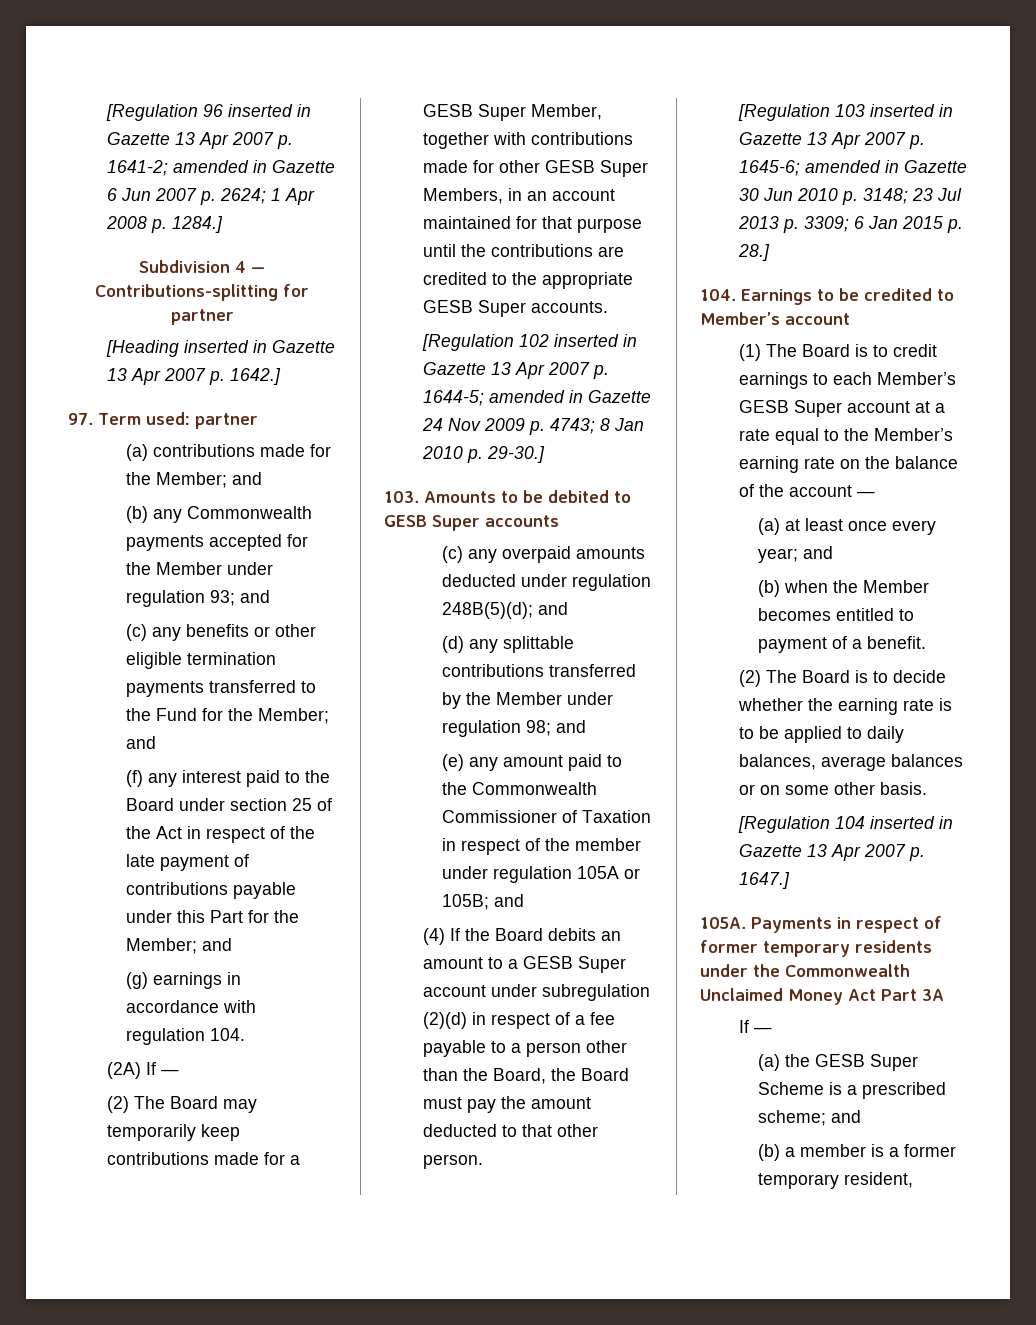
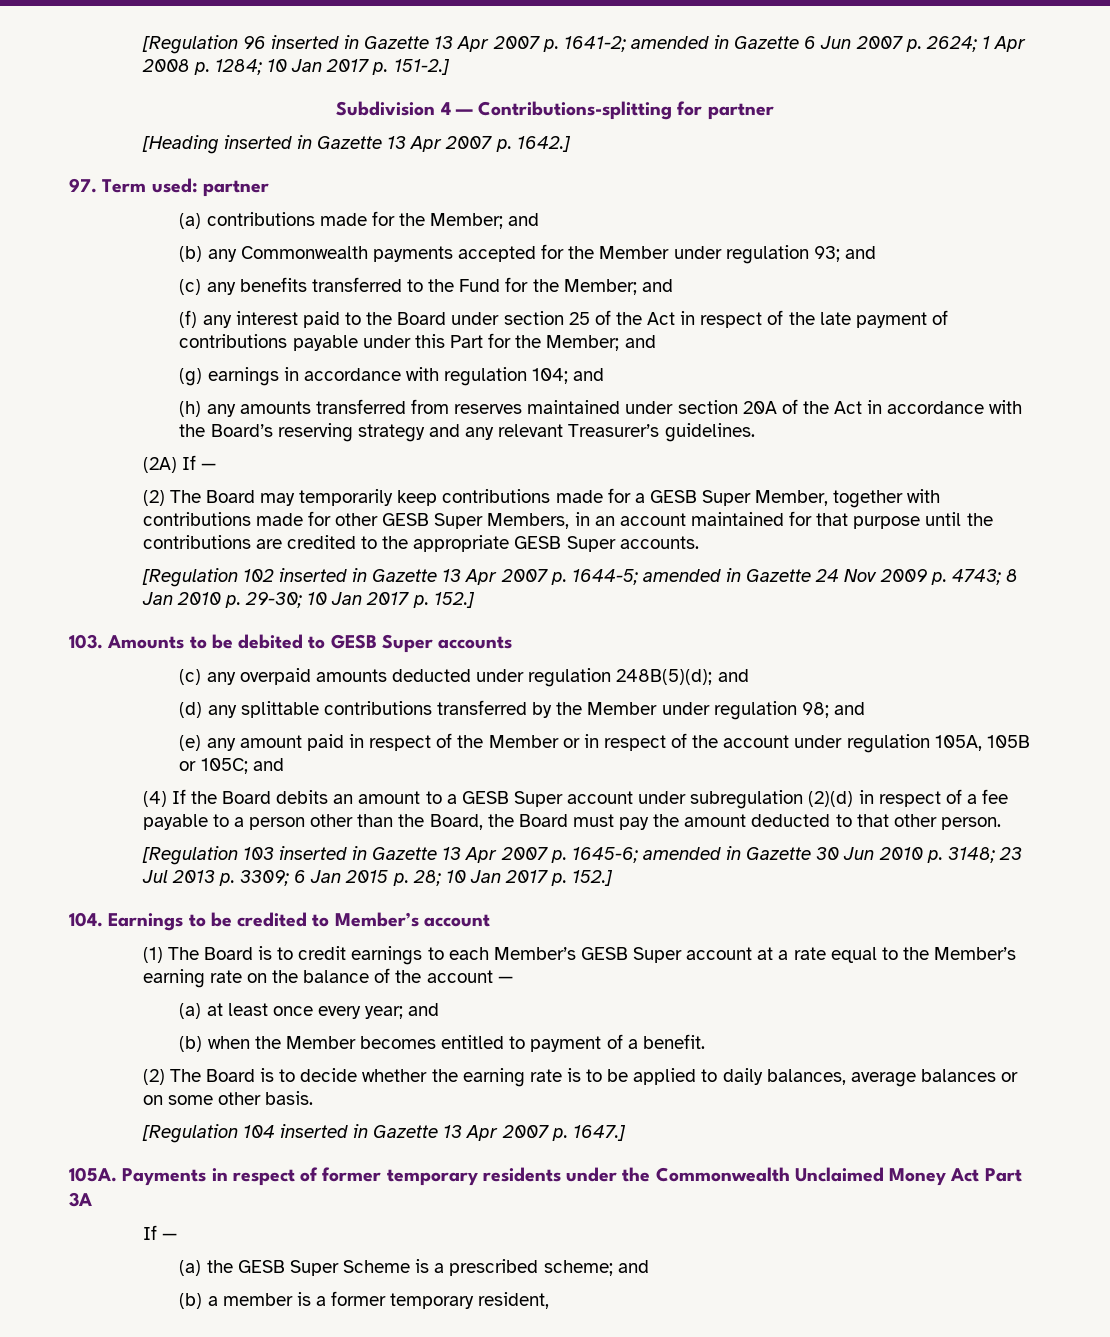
- [Regulation 96 inserted in Gazette 13 Apr 2007 p. 1641-2; amended in Gazette 6 Jun 2007 p. 2624; 1 Apr 2008 p. 1284.]
+ [Regulation 96 inserted in Gazette 13 Apr 2007 p. 1641-2; amended in Gazette 6 Jun 2007 p. 2624; 1 Apr 2008 p. 1284; 10 Jan 2017 p. 151-2.]
- (c) any benefits or other eligible termination payments transferred to the Fund for the Member; and
+ (c) any benefits transferred to the Fund for the Member; and
- (g) earnings in accordance with regulation 104.
+ (g) earnings in accordance with regulation 104; and
+ (h) any amounts transferred from reserves maintained under section 20A of the Act in accordance with the Board’s reserving strategy and any relevant Treasurer’s guidelines.
- [Regulation 102 inserted in Gazette 13 Apr 2007 p. 1644-5; amended in Gazette 24 Nov 2009 p. 4743; 8 Jan 2010 p. 29-30.]
+ [Regulation 102 inserted in Gazette 13 Apr 2007 p. 1644-5; amended in Gazette 24 Nov 2009 p. 4743; 8 Jan 2010 p. 29-30; 10 Jan 2017 p. 152.]
- (e) any amount paid to the Commonwealth Commissioner of Taxation in respect of the member under regulation 105A or 105B; and
+ (e) any amount paid in respect of the Member or in respect of the account under regulation 105A, 105B or 105C; and
- [Regulation 103 inserted in Gazette 13 Apr 2007 p. 1645-6; amended in Gazette 30 Jun 2010 p. 3148; 23 Jul 2013 p. 3309; 6 Jan 2015 p. 28.]
+ [Regulation 103 inserted in Gazette 13 Apr 2007 p. 1645-6; amended in Gazette 30 Jun 2010 p. 3148; 23 Jul 2013 p. 3309; 6 Jan 2015 p. 28; 10 Jan 2017 p. 152.]

